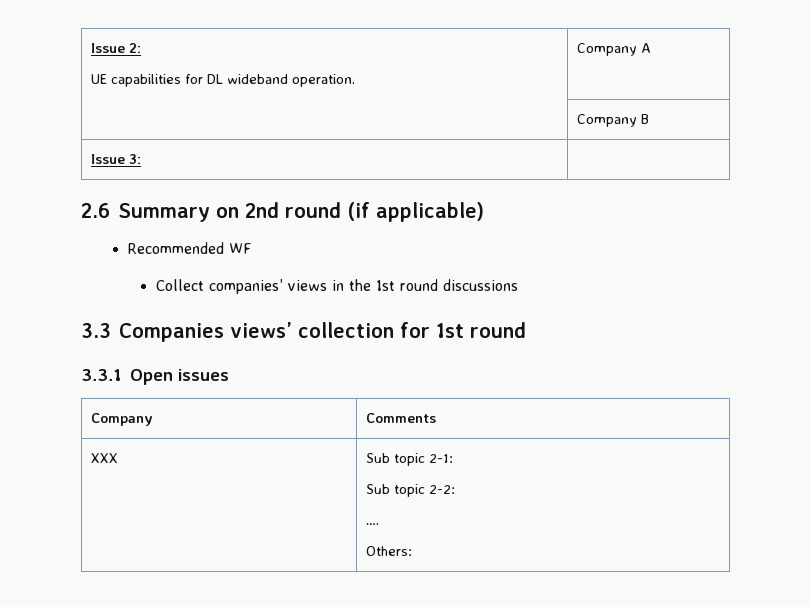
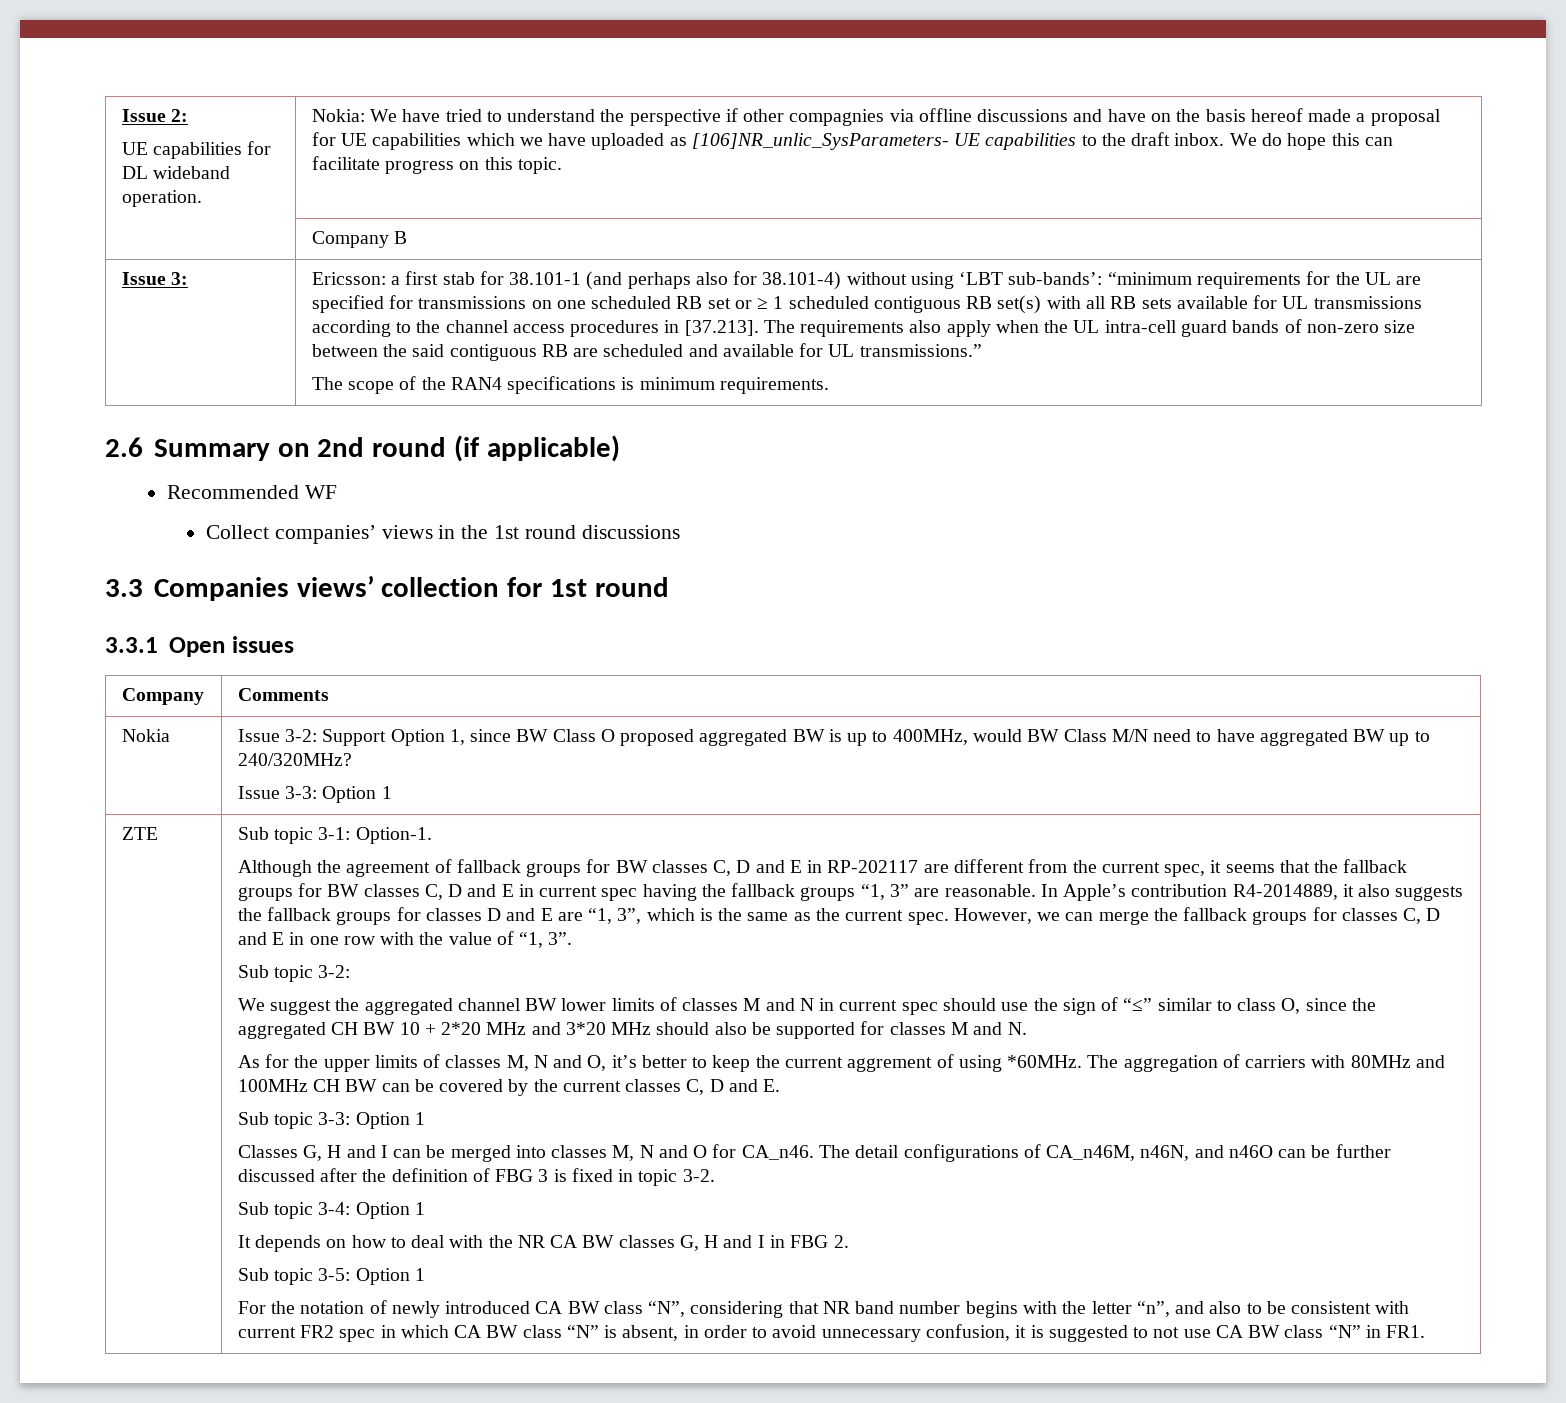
- Company A
+ Nokia: We have tried to understand the perspective if other compagnies via offline discussions and have on the basis hereof made a proposal for UE capabilities which we have uploaded as [106]NR_unlic_SysParameters- UE capabilities to the draft inbox. We do hope this can facilitate progress on this topic.
  | Company B
- Issue 3: |
+ Issue 3: | Ericsson: a first stab for 38.101-1 (and perhaps also for 38.101-4) without using ‘LBT sub-bands’: “minimum requirements for the UL are specified for transmissions on one scheduled RB set or ≥ 1 scheduled contiguous RB set(s) with all RB sets available for UL transmissions according to the channel access procedures in [37.213]. The requirements also apply when the UL intra-cell guard bands of non-zero size between the said contiguous RB are scheduled and available for UL transmissions.”
+ The scope of the RAN4 specifications is minimum requirements.
- XXX | Sub topic 2-1:
- Sub topic 2-2:
- ….
- Others:
+ Nokia | Issue 3-2: Support Option 1, since BW Class O proposed aggregated BW is up to 400MHz, would BW Class M/N need to have aggregated BW up to 240/320MHz?
+ Issue 3-3: Option 1
+ ZTE | Sub topic 3-1: Option-1.
+ Although the agreement of fallback groups for BW classes C, D and E in RP-202117 are different from the current spec, it seems that the fallback groups for BW classes C, D and E in current spec having the fallback groups “1, 3” are reasonable. In Apple’s contribution R4-2014889, it also suggests the fallback groups for classes D and E are “1, 3”, which is the same as the current spec. However, we can merge the fallback groups for classes C, D and E in one row with the value of “1, 3”.
+ Sub topic 3-2:
+ We suggest the aggregated channel BW lower limits of classes M and N in current spec should use the sign of “≤” similar to class O, since the aggregated CH BW 10 + 2*20 MHz and 3*20 MHz should also be supported for classes M and N.
+ As for the upper limits of classes M, N and O, it’s better to keep the current aggrement of using *60MHz. The aggregation of carriers with 80MHz and 100MHz CH BW can be covered by the current classes C, D and E.
+ Sub topic 3-3: Option 1
+ Classes G, H and I can be merged into classes M, N and O for CA_n46. The detail configurations of CA_n46M, n46N, and n46O can be further discussed after the definition of FBG 3 is fixed in topic 3-2.
+ Sub topic 3-4: Option 1
+ It depends on how to deal with the NR CA BW classes G, H and I in FBG 2.
+ Sub topic 3-5: Option 1
+ For the notation of newly introduced CA BW class “N”, considering that NR band number begins with the letter “n”, and also to be consistent with current FR2 spec in which CA BW class “N” is absent, in order to avoid unnecessary confusion, it is suggested to not use CA BW class “N” in FR1.

